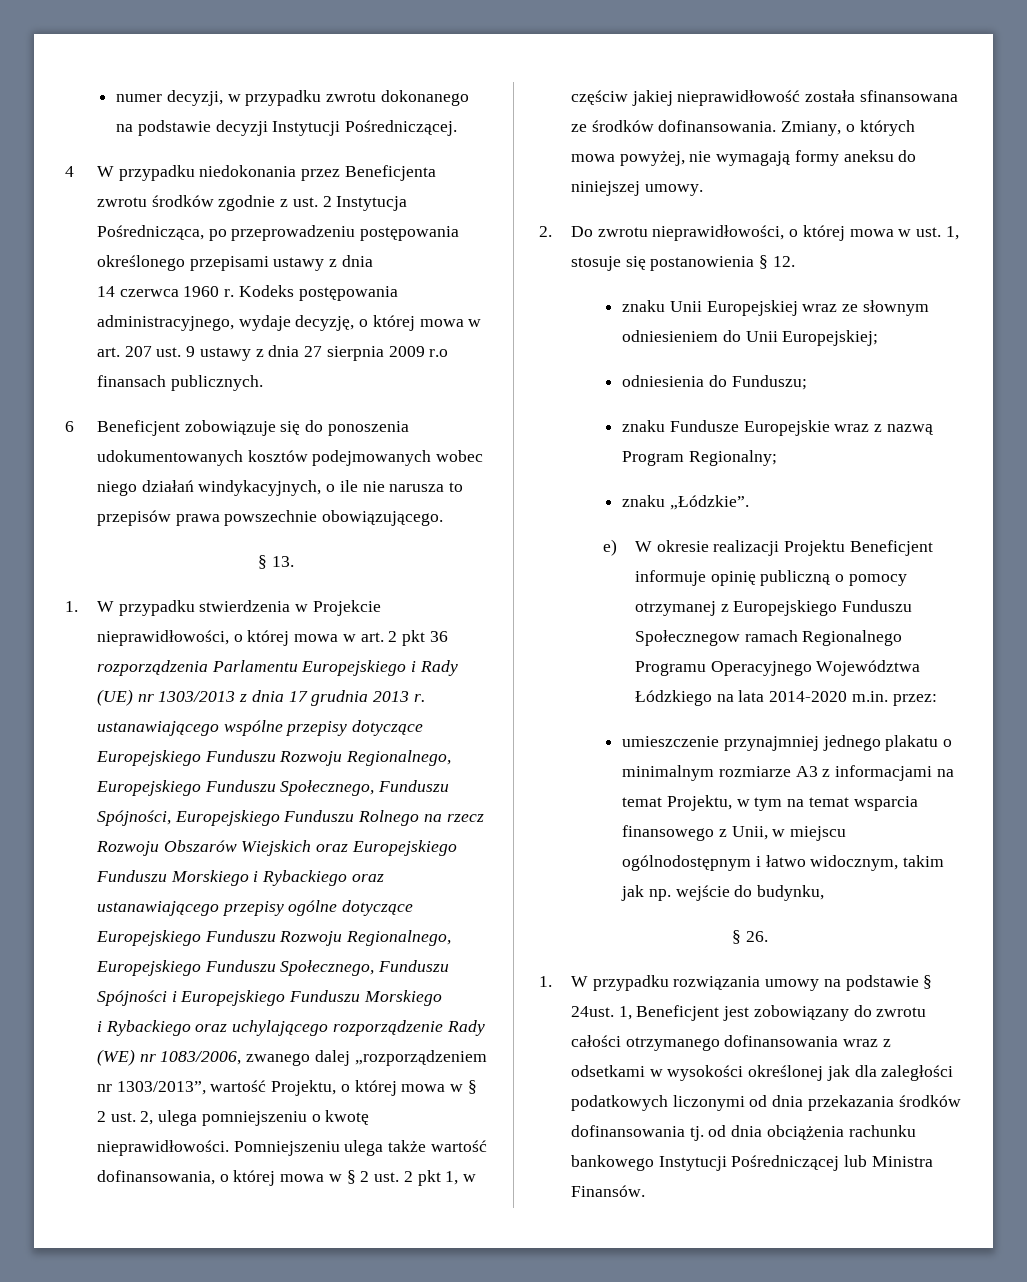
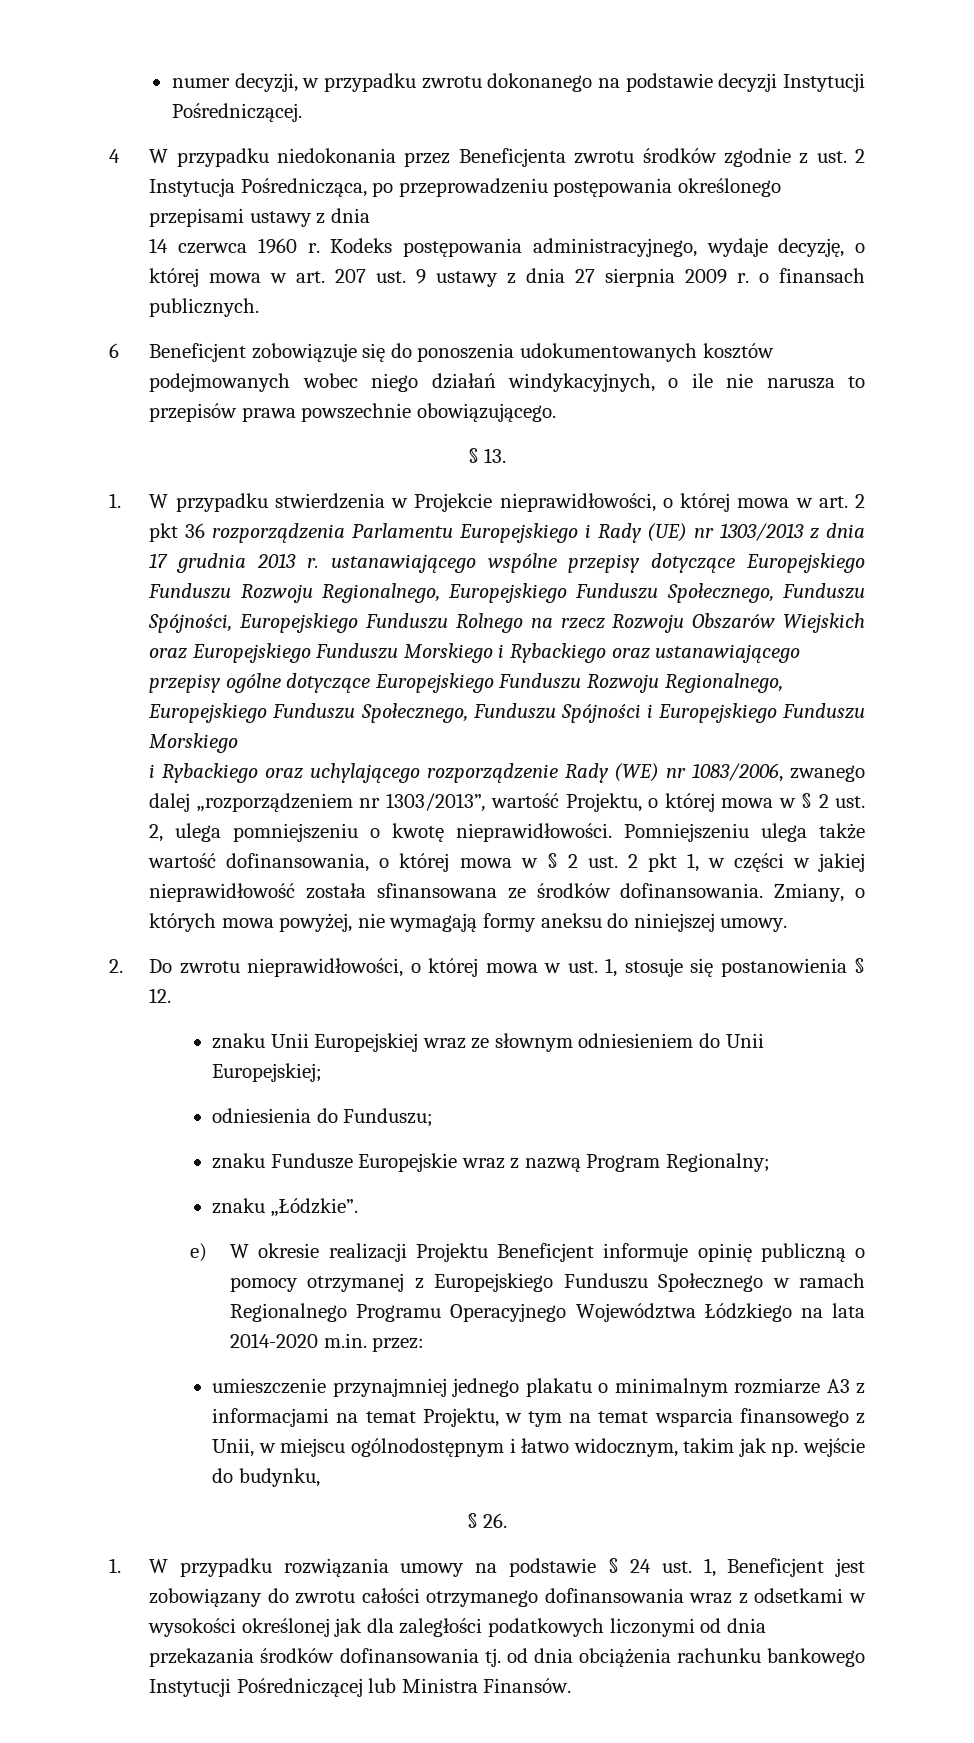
- Kodeks postępowania administracyjnego, wydaje decyzję, o której mowa w art. 207 ust. 9 ustawy z dnia 27 sierpnia 2009 r.o finansach publicznych.
+ Kodeks postępowania administracyjnego, wydaje decyzję, o której mowa w art. 207 ust. 9 ustawy z dnia 27 sierpnia 2009 r. o finansach publicznych.
- Pomniejszeniu ulega także wartość dofinansowania, o której mowa w § 2 ust. 2 pkt 1, w częściw jakiej nieprawidłowość została sfinansowana ze środków dofinansowania.
+ Pomniejszeniu ulega także wartość dofinansowania, o której mowa w § 2 ust. 2 pkt 1, w części w jakiej nieprawidłowość została sfinansowana ze środków dofinansowania.
- e) W okresie realizacji Projektu Beneficjent informuje opinię publiczną o pomocy otrzymanej z Europejskiego Funduszu Społecznegow ramach Regionalnego Programu Operacyjnego Województwa Łódzkiego na lata 2014-2020 m.in. przez:
+ e) W okresie realizacji Projektu Beneficjent informuje opinię publiczną o pomocy otrzymanej z Europejskiego Funduszu Społecznego w ramach Regionalnego Programu Operacyjnego Województwa Łódzkiego na lata 2014-2020 m.in. przez:
- 1. W przypadku rozwiązania umowy na podstawie § 24ust. 1, Beneficjent jest zobowiązany do zwrotu całości otrzymanego dofinansowania wraz z odsetkami w wysokości określonej jak dla zaległości podatkowych liczonymi od dnia przekazania środków dofinansowania tj. od dnia obciążenia rachunku bankowego Instytucji Pośredniczącej lub Ministra Finansów.
+ 1. W przypadku rozwiązania umowy na podstawie § 24 ust. 1, Beneficjent jest zobowiązany do zwrotu całości otrzymanego dofinansowania wraz z odsetkami w wysokości określonej jak dla zaległości podatkowych liczonymi od dnia przekazania środków dofinansowania tj. od dnia obciążenia rachunku bankowego Instytucji Pośredniczącej lub Ministra Finansów.

